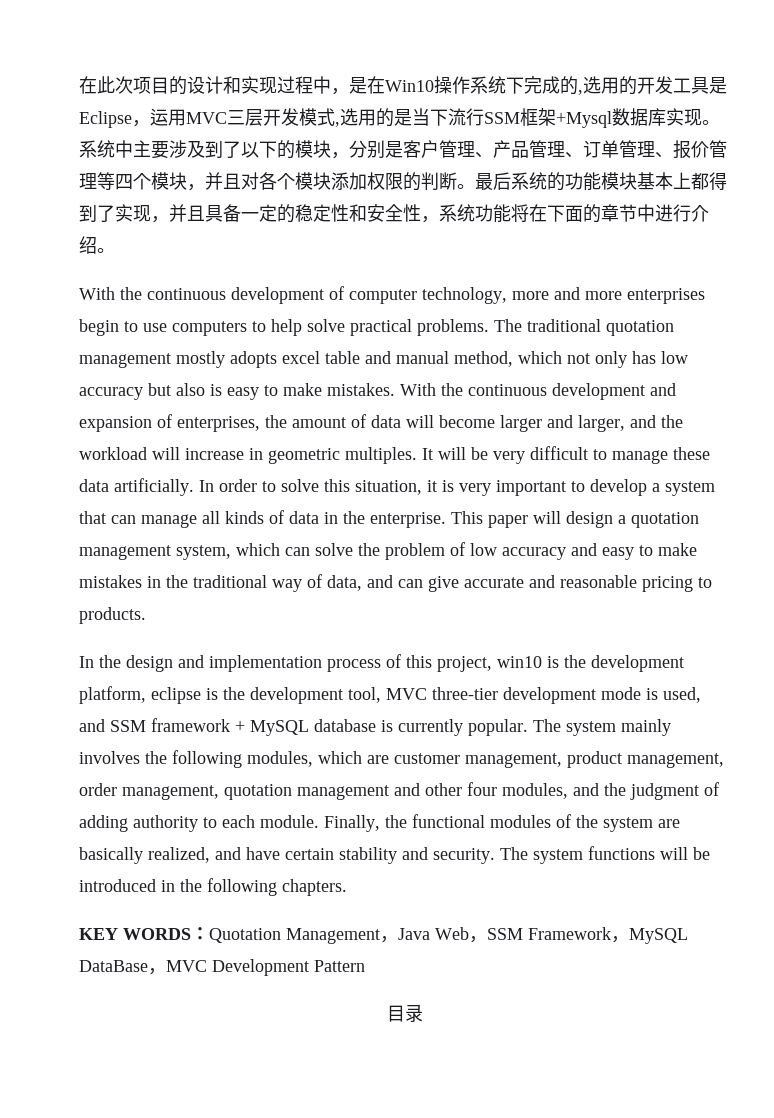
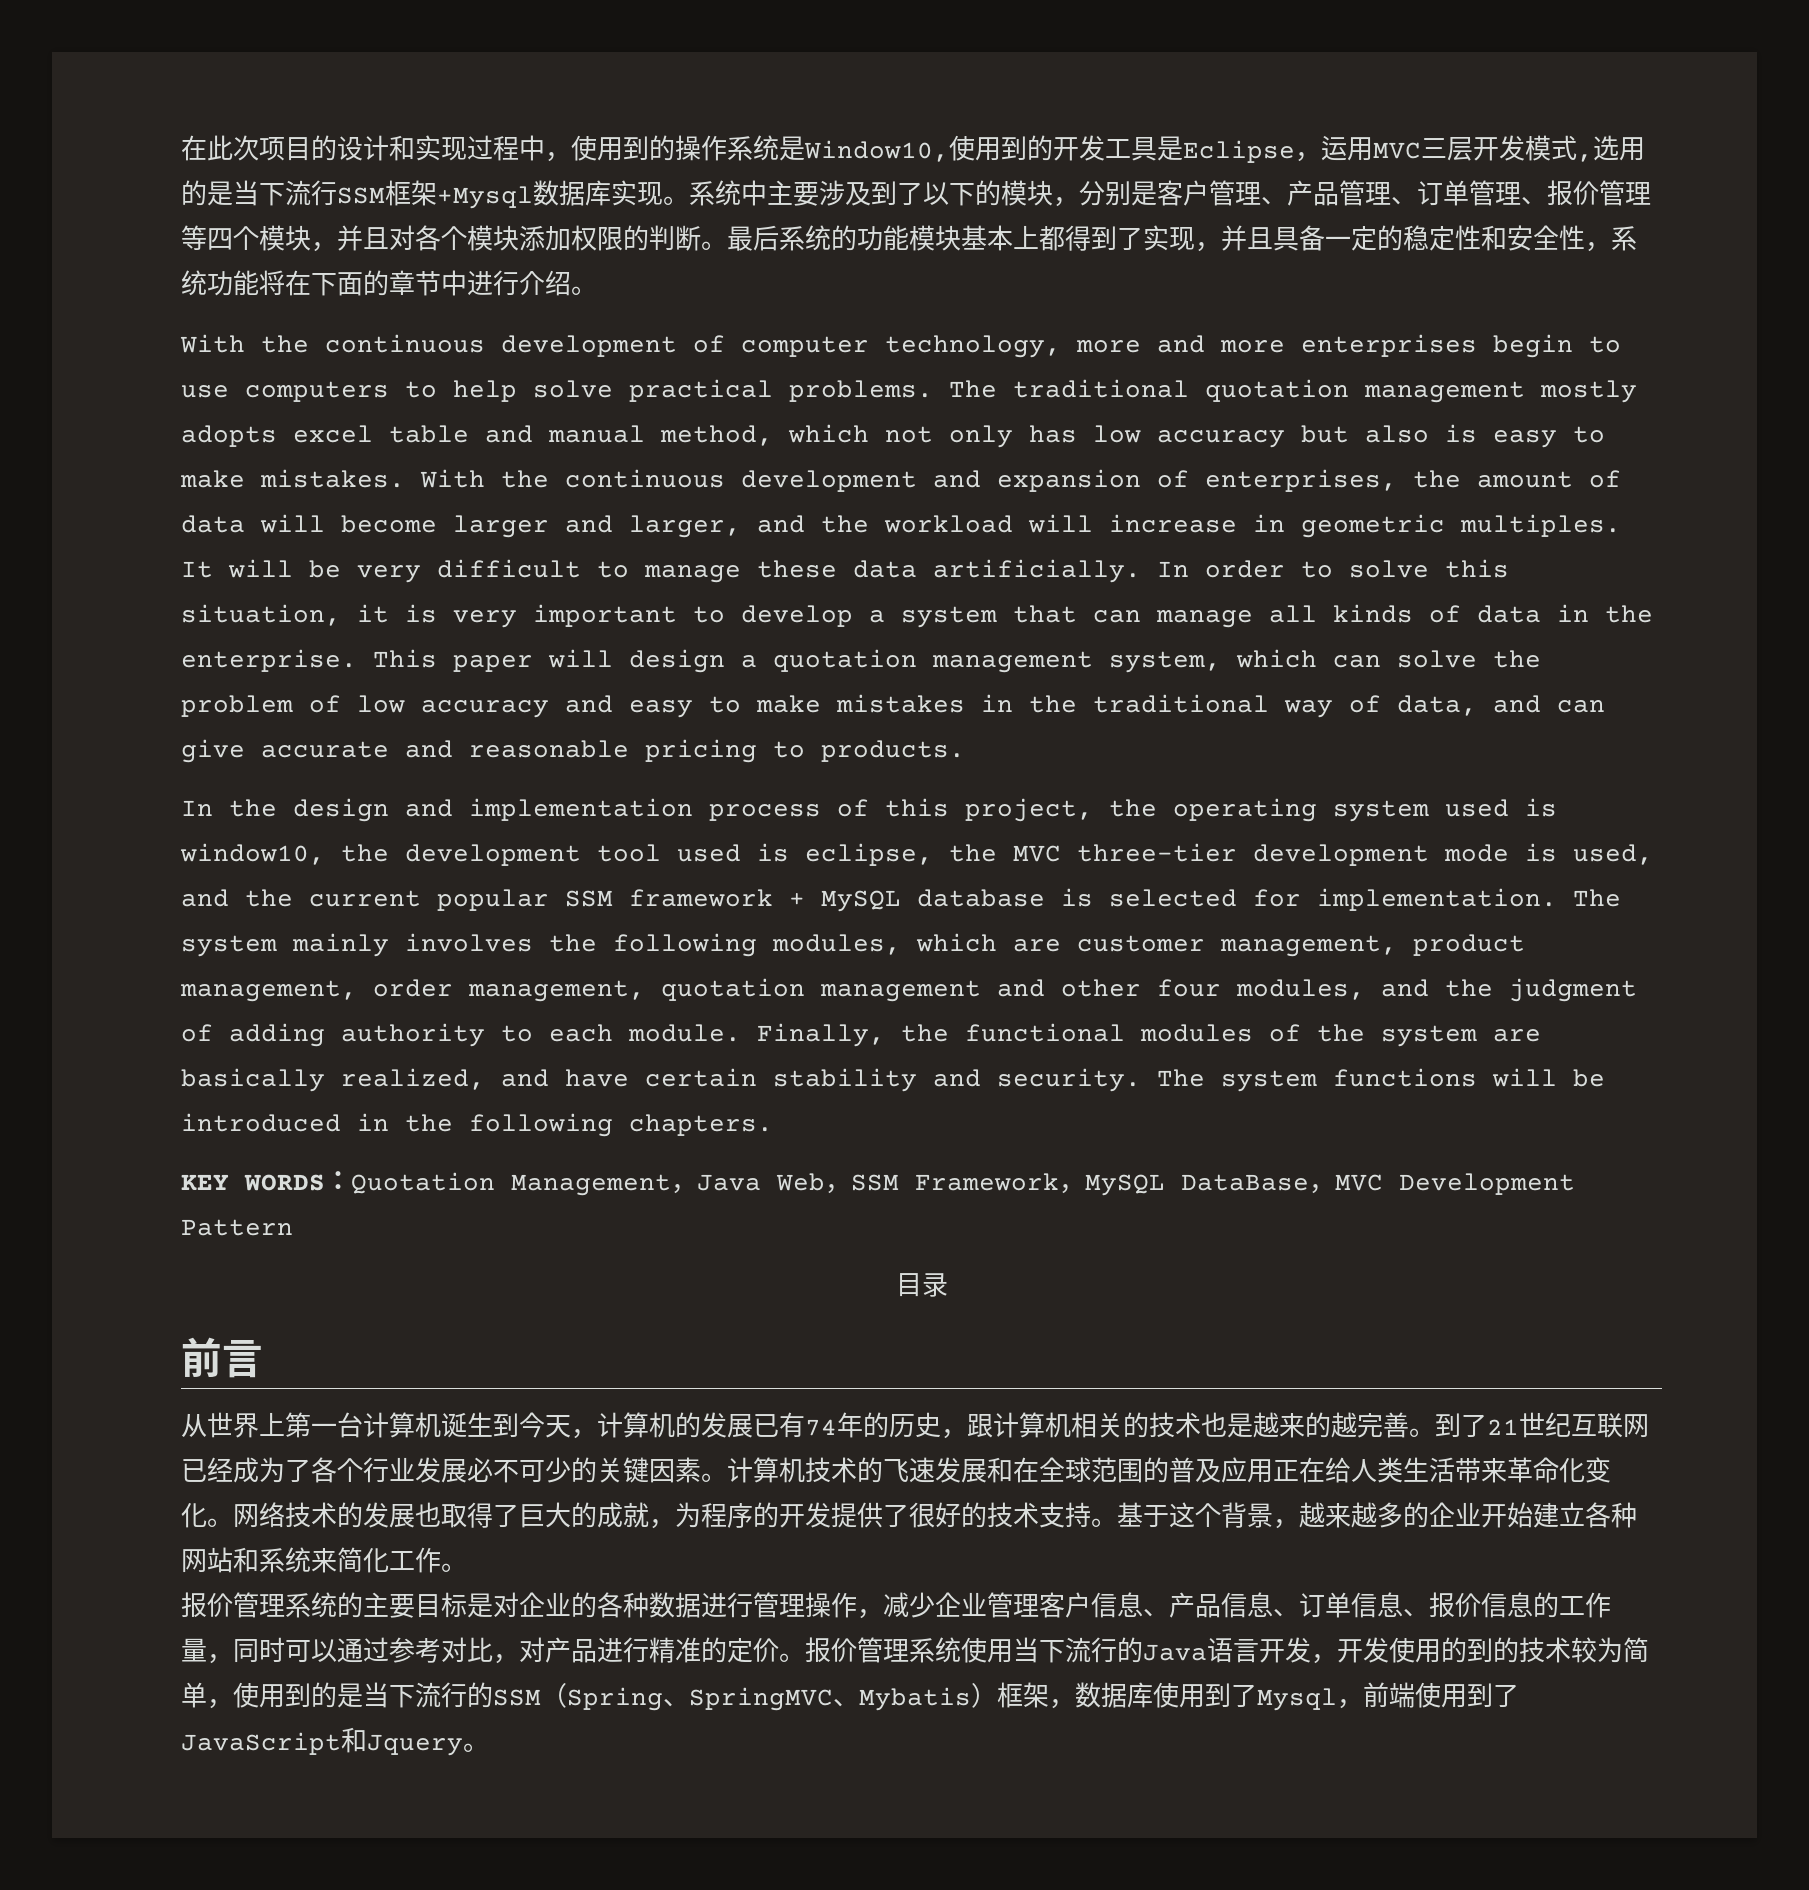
- 在此次项目的设计和实现过程中，是在Win10操作系统下完成的,选用的开发工具是Eclipse，运用MVC三层开发模式,选用的是当下流行SSM框架+Mysql数据库实现。
+ 在此次项目的设计和实现过程中，使用到的操作系统是Window10,使用到的开发工具是Eclipse，运用MVC三层开发模式,选用的是当下流行SSM框架+Mysql数据库实现。
- In the design and implementation process of this project, win10 is the development platform, eclipse is the development tool, MVC three-tier development mode is used, and SSM framework + MySQL database is currently popular.
+ In the design and implementation process of this project, the operating system used is window10, the development tool used is eclipse, the MVC three-tier development mode is used, and the current popular SSM framework + MySQL database is selected for implementation.
+ 前言
+ 从世界上第一台计算机诞生到今天，计算机的发展已有74年的历史，跟计算机相关的技术也是越来的越完善。到了21世纪互联网已经成为了各个行业发展必不可少的关键因素。计算机技术的飞速发展和在全球范围的普及应用正在给人类生活带来革命化变化。网络技术的发展也取得了巨大的成就，为程序的开发提供了很好的技术支持。基于这个背景，越来越多的企业开始建立各种网站和系统来简化工作。
+ 报价管理系统的主要目标是对企业的各种数据进行管理操作，减少企业管理客户信息、产品信息、订单信息、报价信息的工作量，同时可以通过参考对比，对产品进行精准的定价。报价管理系统使用当下流行的Java语言开发，开发使用的到的技术较为简单，使用到的是当下流行的SSM（Spring、SpringMVC、Mybatis）框架，数据库使用到了Mysql，前端使用到了JavaScript和Jquery。

